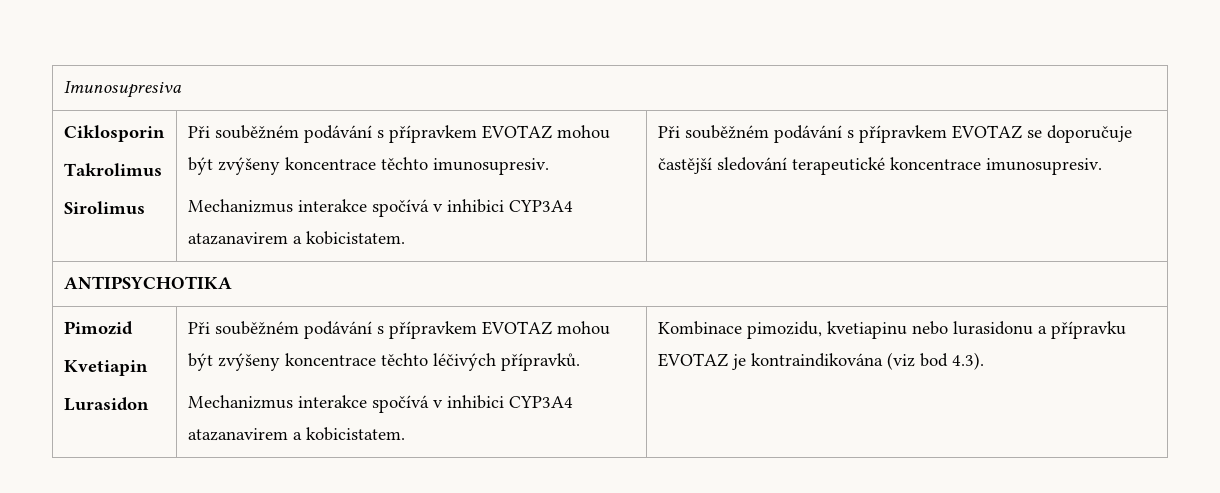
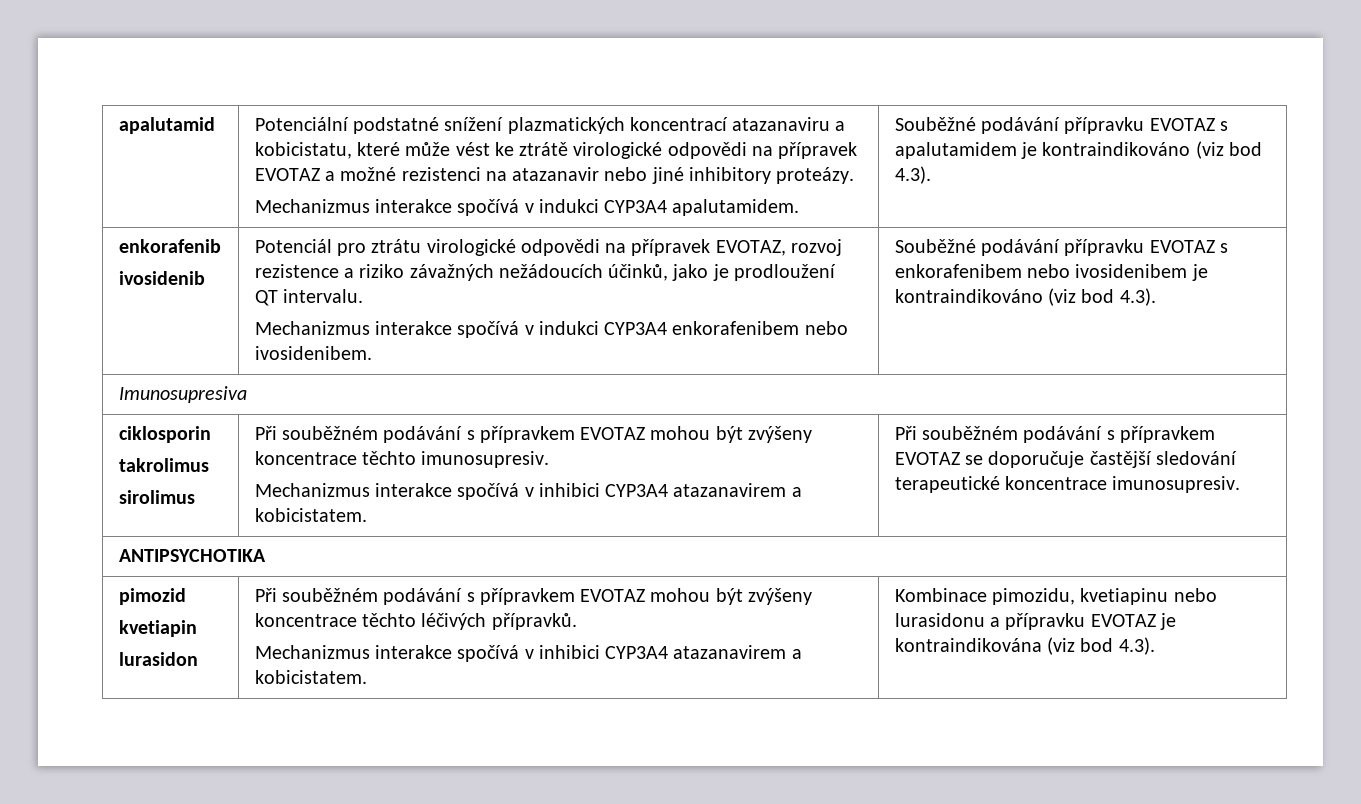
+ apalutamid | Potenciální podstatné snížení plazmatických koncentrací atazanaviru a kobicistatu, které může vést ke ztrátě virologické odpovědi na přípravek EVOTAZ a možné rezistenci na atazanavir nebo jiné inhibitory proteázy.
+ Mechanizmus interakce spočívá v indukci CYP3A4 apalutamidem. | Souběžné podávání přípravku EVOTAZ s apalutamidem je kontraindikováno (viz bod 4.3).
+ enkorafenib
+ ivosidenib | Potenciál pro ztrátu virologické odpovědi na přípravek EVOTAZ, rozvoj rezistence a riziko závažných nežádoucích účinků, jako je prodloužení QT intervalu.
+ Mechanizmus interakce spočívá v indukci CYP3A4 enkorafenibem nebo ivosidenibem. | Souběžné podávání přípravku EVOTAZ s enkorafenibem nebo ivosidenibem je kontraindikováno (viz bod 4.3).
  Imunosupresiva
- Ciklosporin
- Takrolimus
- Sirolimus | Při souběžném podávání s přípravkem EVOTAZ mohou být zvýšeny koncentrace těchto imunosupresiv.
+ ciklosporin
+ takrolimus
+ sirolimus | Při souběžném podávání s přípravkem EVOTAZ mohou být zvýšeny koncentrace těchto imunosupresiv.
- Pimozid
- Kvetiapin
- Lurasidon | Při souběžném podávání s přípravkem EVOTAZ mohou být zvýšeny koncentrace těchto léčivých přípravků.
+ pimozid
+ kvetiapin
+ lurasidon | Při souběžném podávání s přípravkem EVOTAZ mohou být zvýšeny koncentrace těchto léčivých přípravků.

